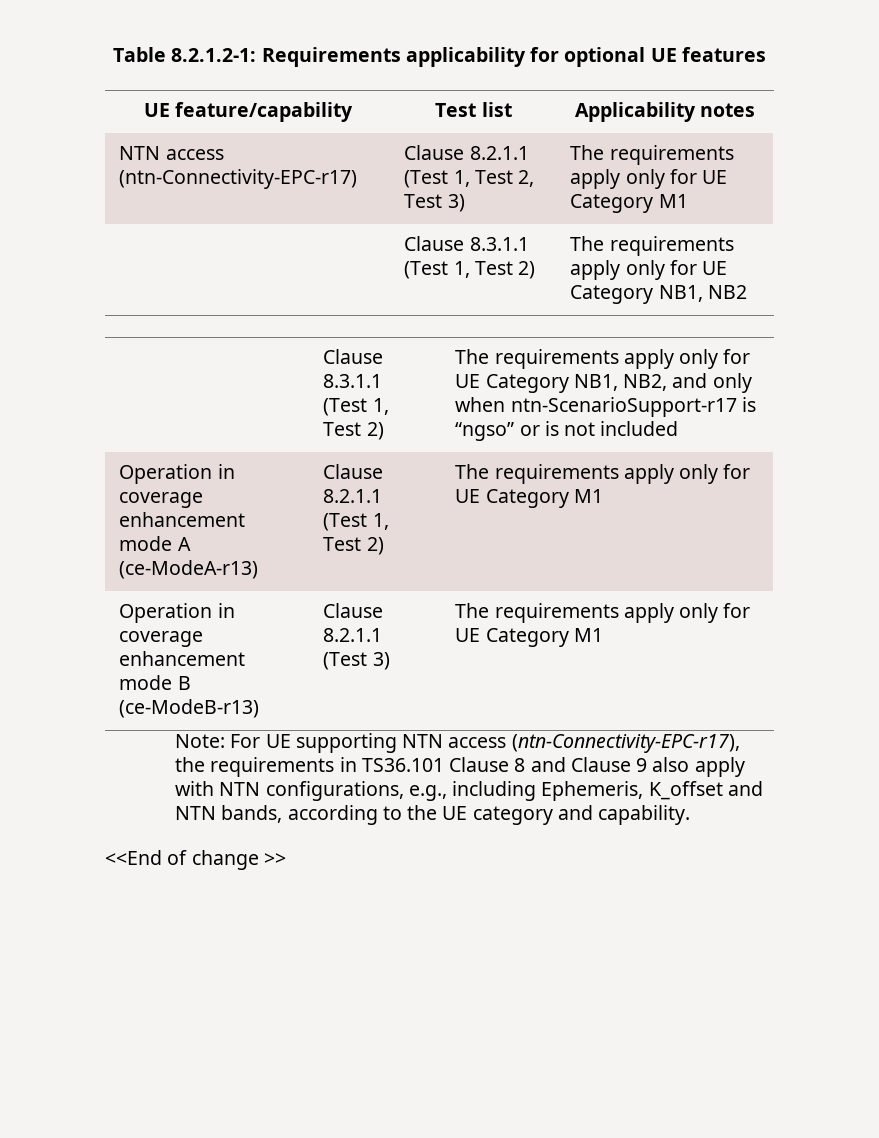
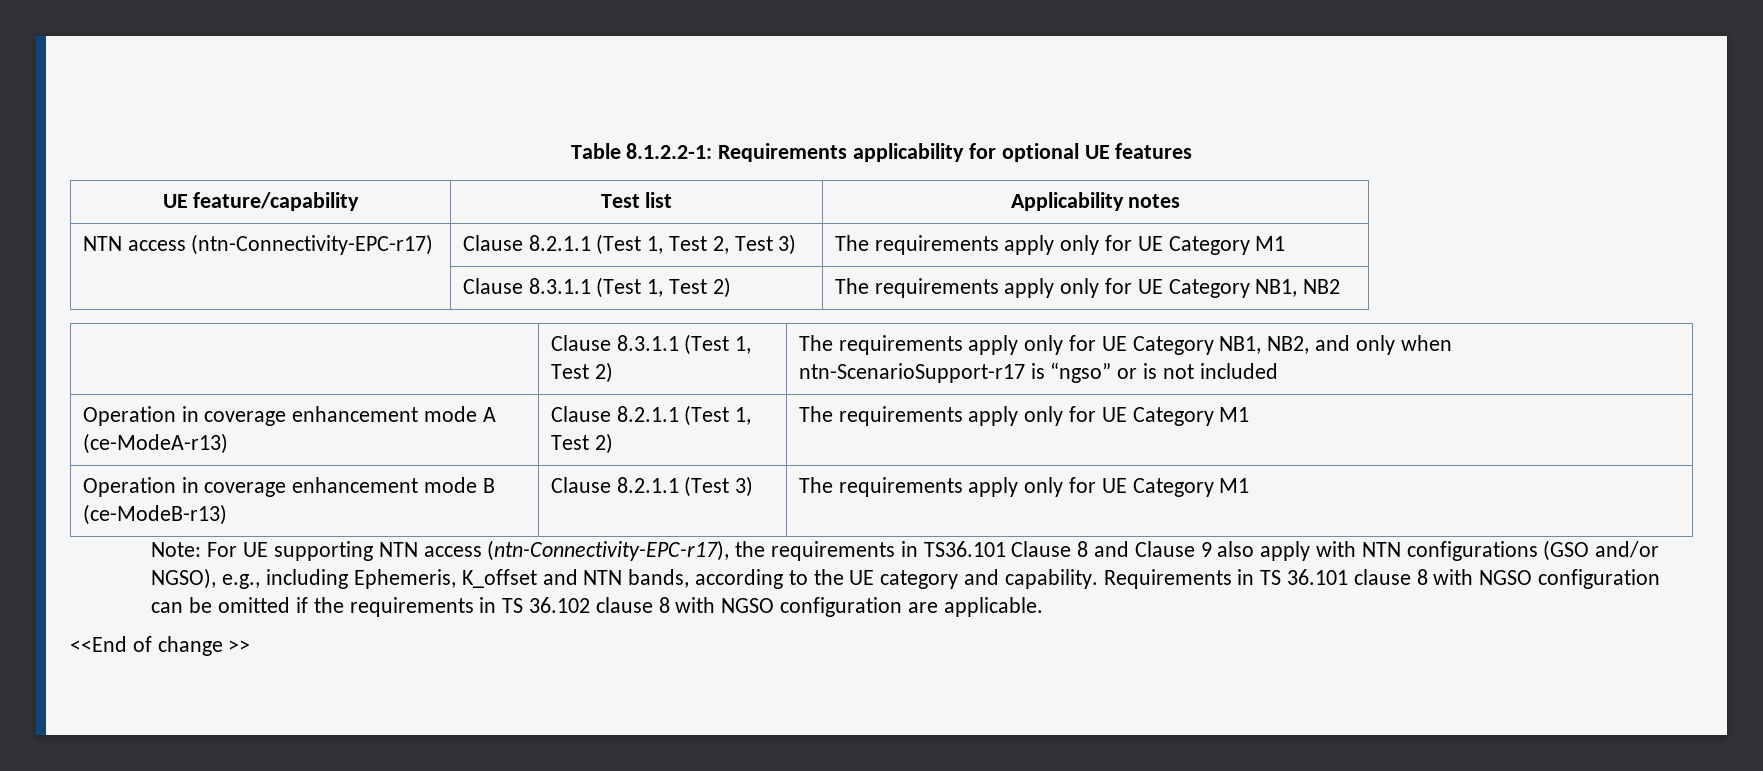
- Table 8.2.1.2-1: Requirements applicability for optional UE features
+ Table 8.1.2.2-1: Requirements applicability for optional UE features
- Note: For UE supporting NTN access (ntn-Connectivity-EPC-r17), the requirements in TS36.101 Clause 8 and Clause 9 also apply with NTN configurations, e.g., including Ephemeris, K_offset and NTN bands, according to the UE category and capability.
+ Note: For UE supporting NTN access (ntn-Connectivity-EPC-r17), the requirements in TS36.101 Clause 8 and Clause 9 also apply with NTN configurations (GSO and/or NGSO), e.g., including Ephemeris, K_offset and NTN bands, according to the UE category and capability. Requirements in TS 36.101 clause 8 with NGSO configuration can be omitted if the requirements in TS 36.102 clause 8 with NGSO configuration are applicable.

